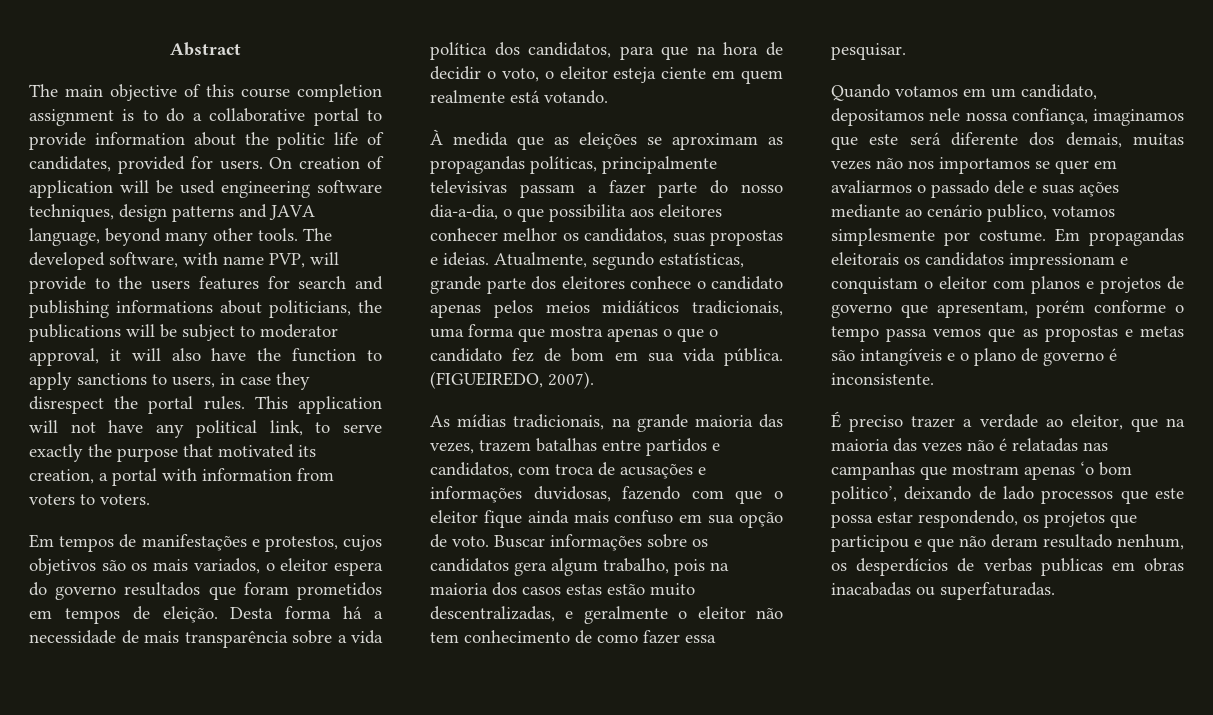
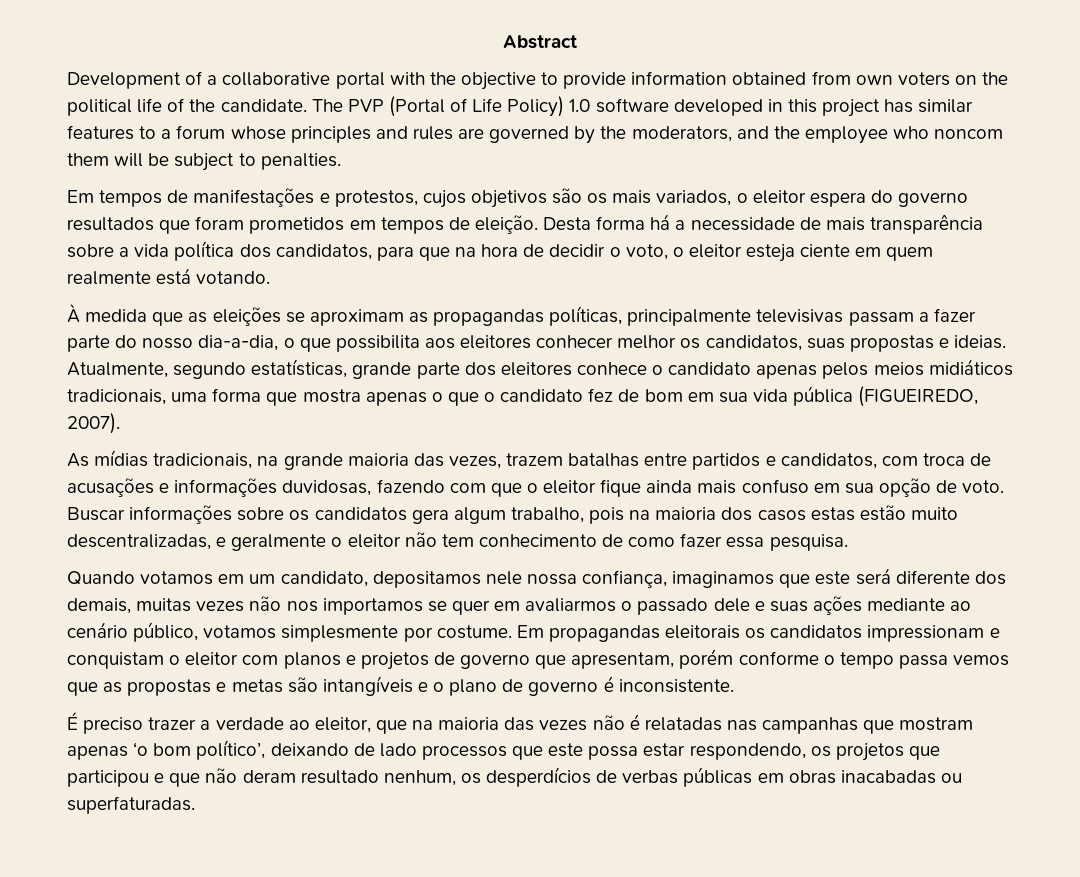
- The main objective of this course completion assignment is to do a collaborative portal to provide information about the politic life of candidates, provided for users. On creation of application will be used engineering software techniques, design patterns and JAVA language, beyond many other tools. The developed software, with name PVP, will provide to the users features for search and publishing informations about politicians, the publications will be subject to moderator approval, it will also have the function to apply sanctions to users, in case they disrespect the portal rules. This application will not have any political link, to serve exactly the purpose that motivated its creation, a portal with information from voters to voters.
+ Development of a collaborative portal with the objective to provide information obtained from own voters on the political life of the candidate. The PVP (Portal of Life Policy) 1.0 software developed in this project has similar features to a forum whose principles and rules are governed by the moderators, and the employee who noncom them will be subject to penalties.
- Atualmente, segundo estatísticas, grande parte dos eleitores conhece o candidato apenas pelos meios midiáticos tradicionais, uma forma que mostra apenas o que o candidato fez de bom em sua vida pública. (FIGUEIREDO, 2007).
+ Atualmente, segundo estatísticas, grande parte dos eleitores conhece o candidato apenas pelos meios midiáticos tradicionais, uma forma que mostra apenas o que o candidato fez de bom em sua vida pública (FIGUEIREDO, 2007).
- Buscar informações sobre os candidatos gera algum trabalho, pois na maioria dos casos estas estão muito descentralizadas, e geralmente o eleitor não tem conhecimento de como fazer essa pesquisar.
+ Buscar informações sobre os candidatos gera algum trabalho, pois na maioria dos casos estas estão muito descentralizadas, e geralmente o eleitor não tem conhecimento de como fazer essa pesquisa.
- Quando votamos em um candidato, depositamos nele nossa confiança, imaginamos que este será diferente dos demais, muitas vezes não nos importamos se quer em avaliarmos o passado dele e suas ações mediante ao cenário publico, votamos simplesmente por costume.
+ Quando votamos em um candidato, depositamos nele nossa confiança, imaginamos que este será diferente dos demais, muitas vezes não nos importamos se quer em avaliarmos o passado dele e suas ações mediante ao cenário público, votamos simplesmente por costume.
- É preciso trazer a verdade ao eleitor, que na maioria das vezes não é relatadas nas campanhas que mostram apenas ‘o bom politico’, deixando de lado processos que este possa estar respondendo, os projetos que participou e que não deram resultado nenhum, os desperdícios de verbas publicas em obras inacabadas ou superfaturadas.
+ É preciso trazer a verdade ao eleitor, que na maioria das vezes não é relatadas nas campanhas que mostram apenas ‘o bom político’, deixando de lado processos que este possa estar respondendo, os projetos que participou e que não deram resultado nenhum, os desperdícios de verbas públicas em obras inacabadas ou superfaturadas.

